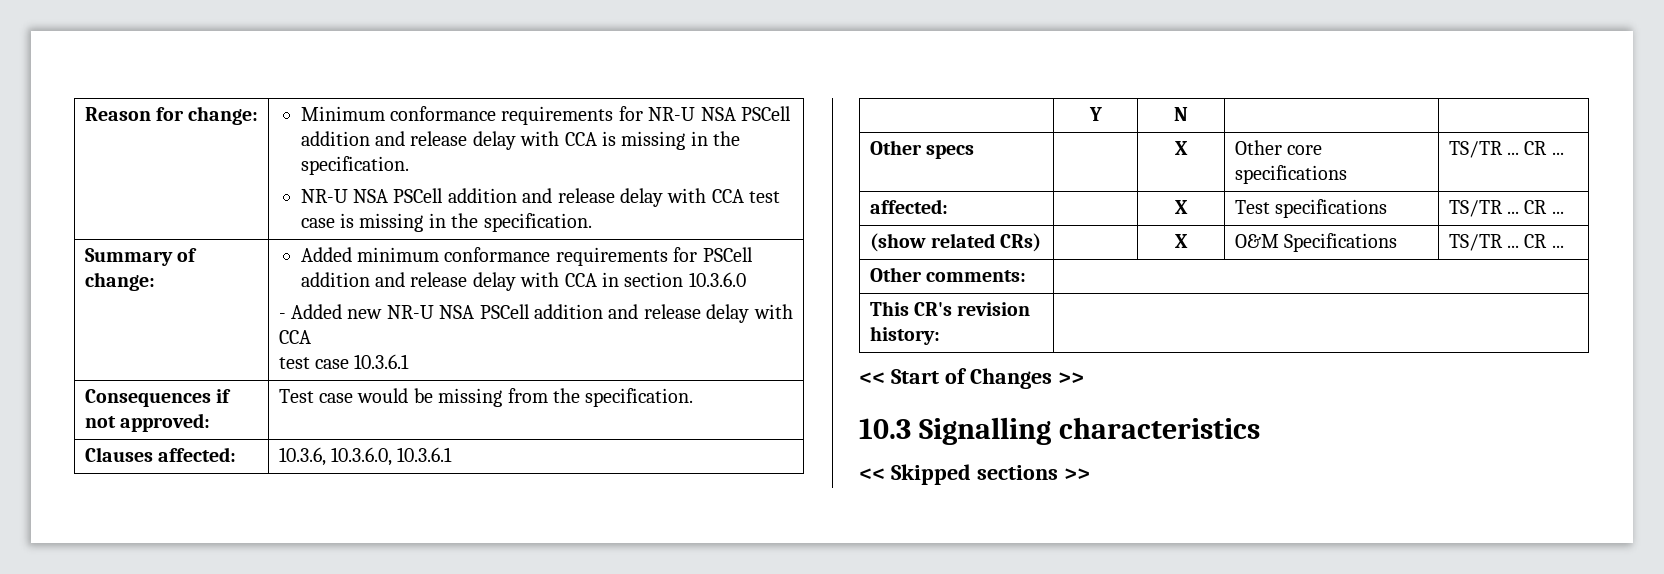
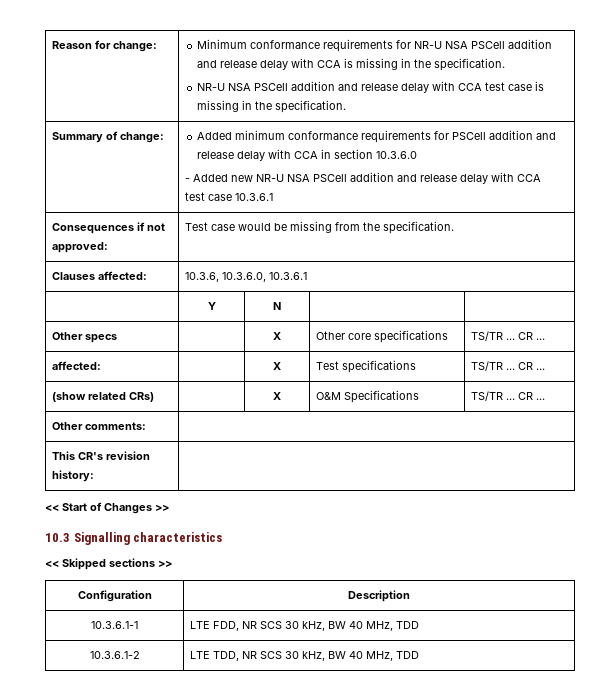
+ Configuration | Description
+ 10.3.6.1-1 | LTE FDD, NR SCS 30 kHz, BW 40 MHz, TDD
+ 10.3.6.1-2 | LTE TDD, NR SCS 30 kHz, BW 40 MHz, TDD

